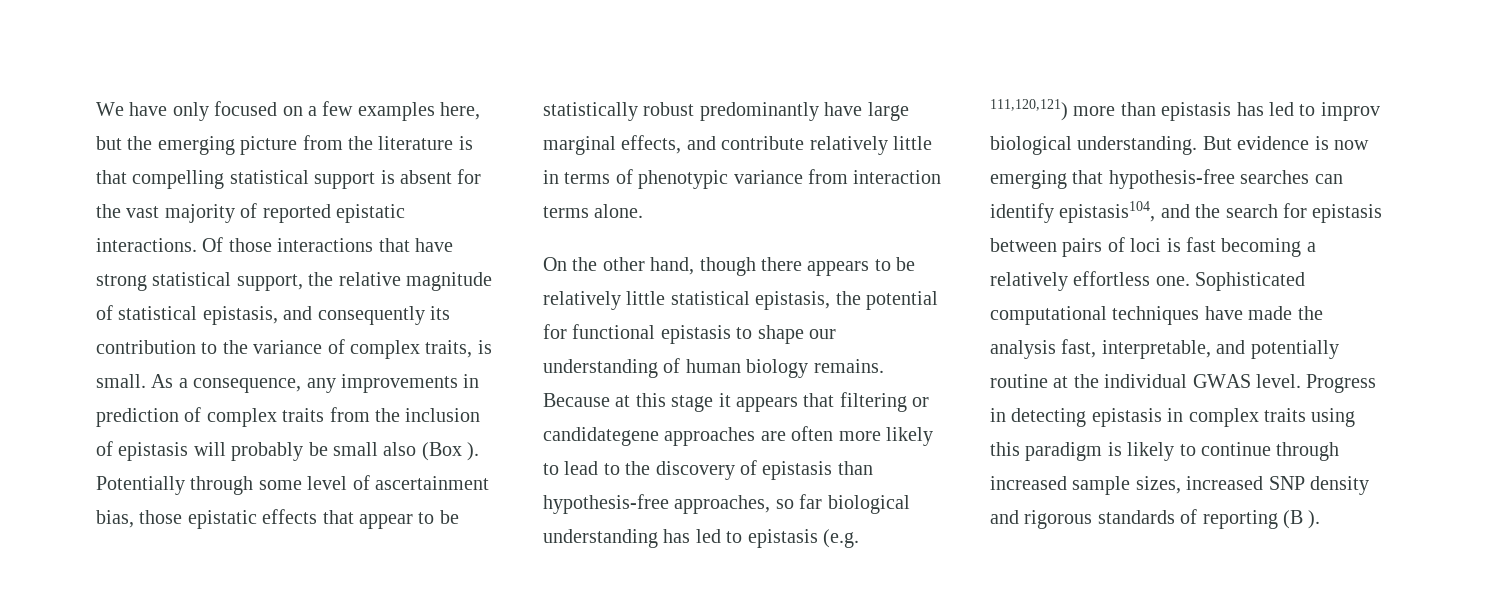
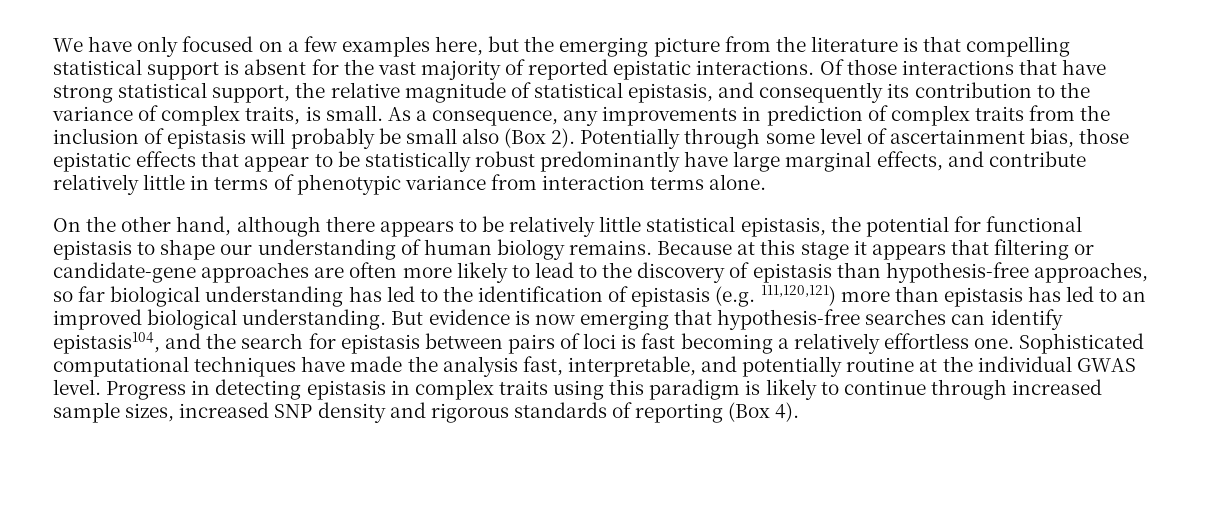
- As a consequence, any improvements in prediction of complex traits from the inclusion of epistasis will probably be small also (Box ).
+ As a consequence, any improvements in prediction of complex traits from the inclusion of epistasis will probably be small also (Box 2).
- On the other hand, though there appears to be relatively little statistical epistasis, the potential for functional epistasis to shape our understanding of human biology remains.
+ On the other hand, although there appears to be relatively little statistical epistasis, the potential for functional epistasis to shape our understanding of human biology remains.
- Because at this stage it appears that filtering or candidategene approaches are often more likely to lead to the discovery of epistasis than hypothesis-free approaches, so far biological understanding has led to epistasis (e.g. 111,120,121) more than epistasis has led to improv biological understanding.
+ Because at this stage it appears that filtering or candidate-gene approaches are often more likely to lead to the discovery of epistasis than hypothesis-free approaches, so far biological understanding has led to the identification of epistasis (e.g. 111,120,121) more than epistasis has led to an improved biological understanding.
- Progress in detecting epistasis in complex traits using this paradigm is likely to continue through increased sample sizes, increased SNP density and rigorous standards of reporting (B ).
+ Progress in detecting epistasis in complex traits using this paradigm is likely to continue through increased sample sizes, increased SNP density and rigorous standards of reporting (Box 4).

